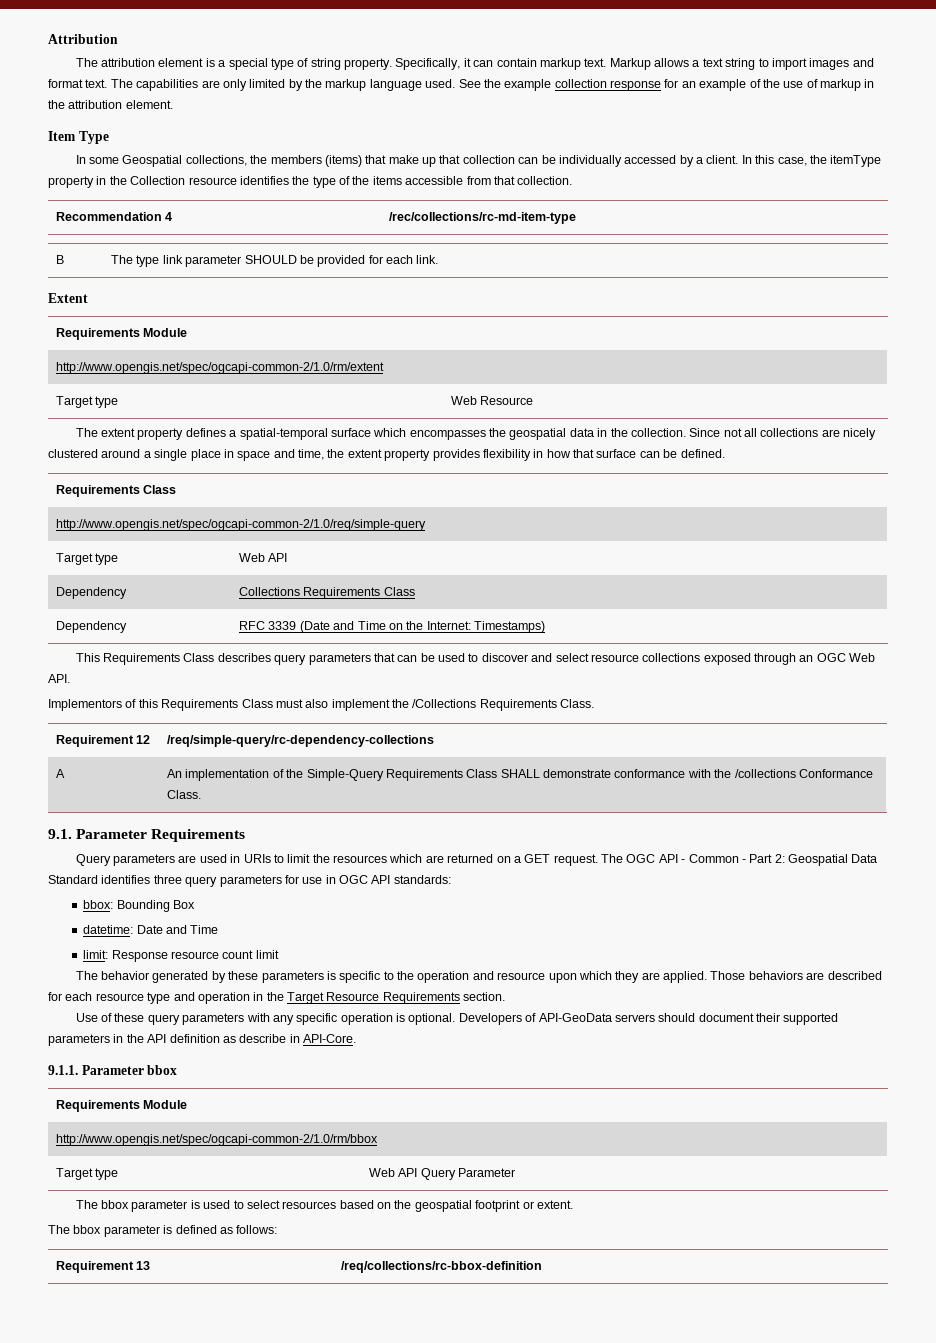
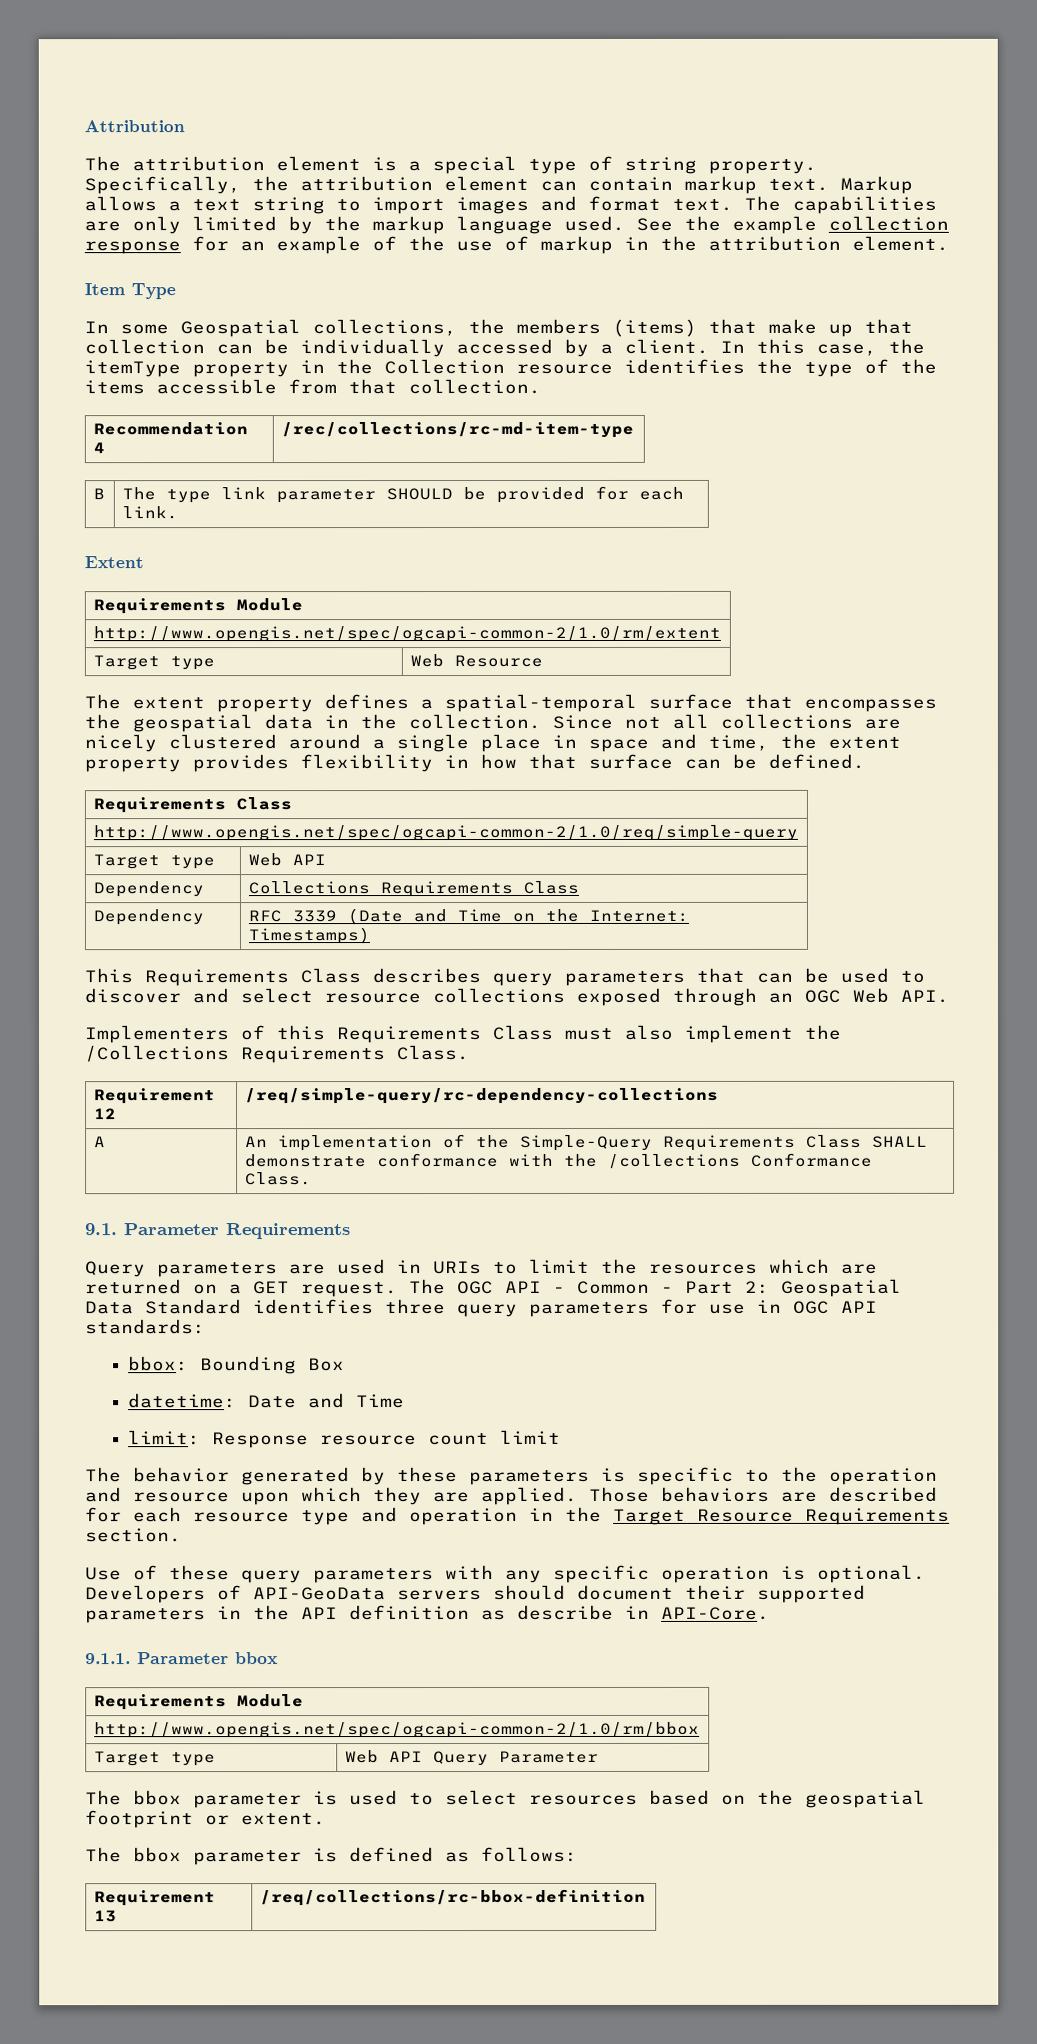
- Specifically, it can contain markup text.
+ Specifically, the attribution element can contain markup text.
- The extent property defines a spatial-temporal surface which encompasses the geospatial data in the collection.
+ The extent property defines a spatial-temporal surface that encompasses the geospatial data in the collection.
- Implementors of this Requirements Class must also implement the /Collections Requirements Class.
+ Implementers of this Requirements Class must also implement the /Collections Requirements Class.

